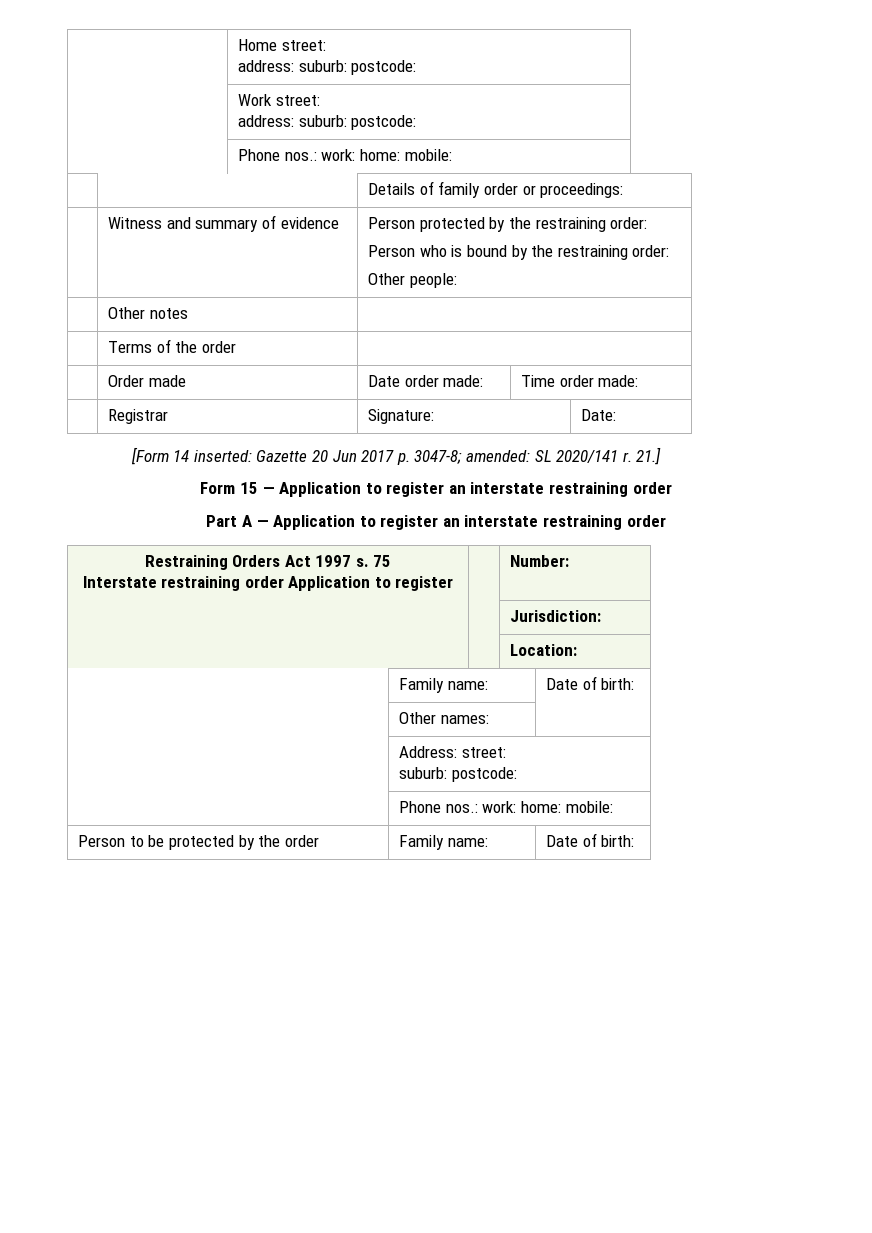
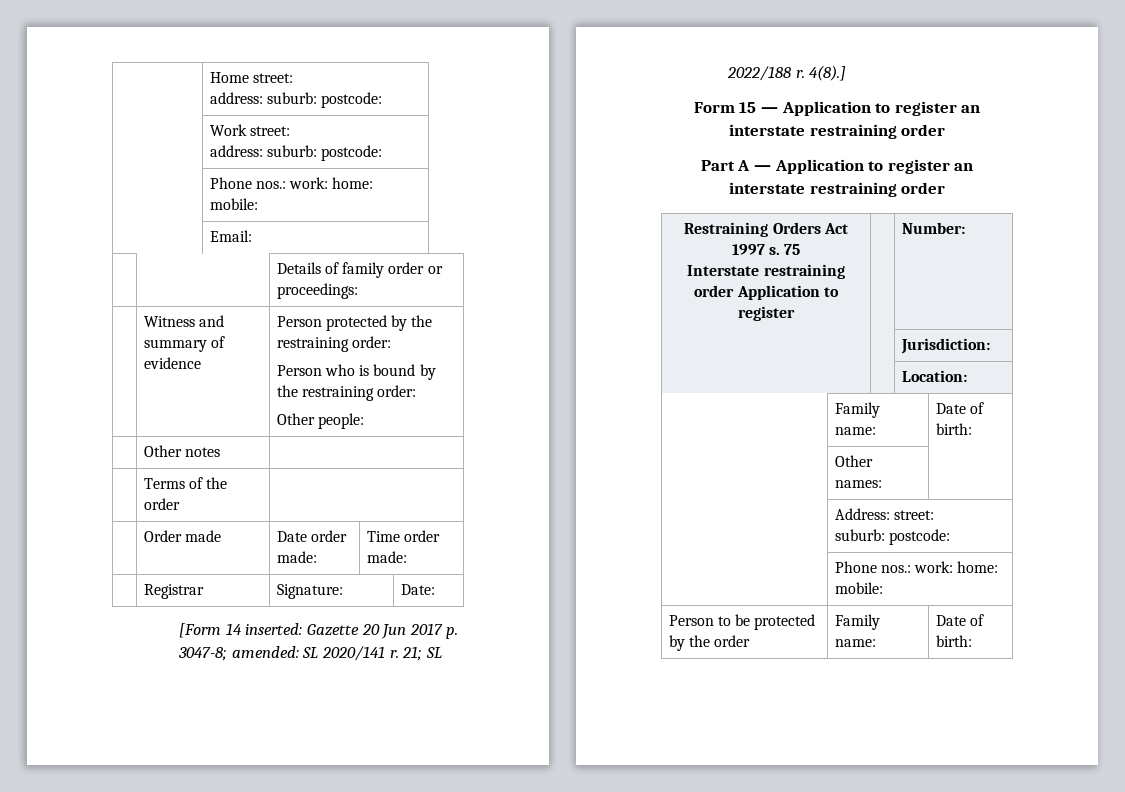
+ | Email:
- 21.]
+ 21; SL 2022/188 r. 4(8).]

